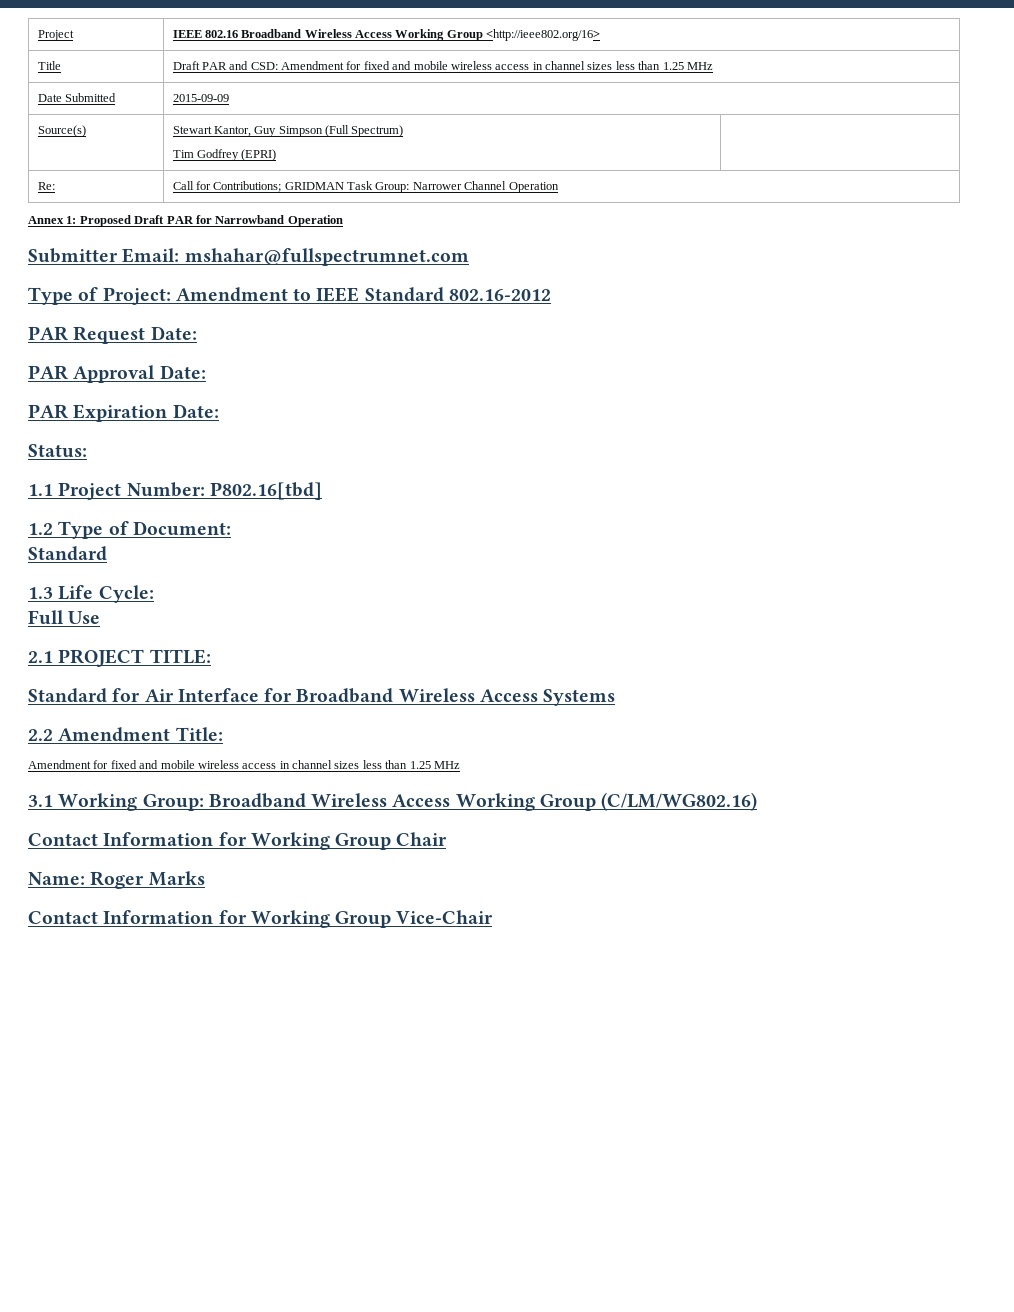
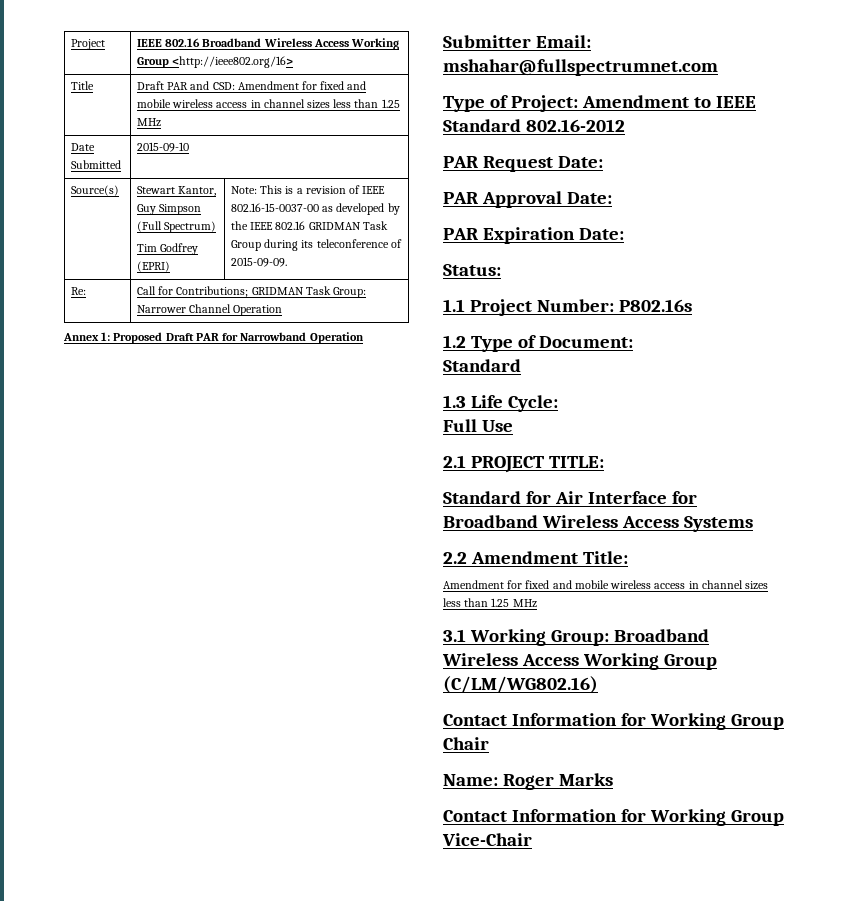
- Date Submitted | 2015-09-09
+ Date Submitted | 2015-09-10
  Source(s) | Stewart Kantor, Guy Simpson (Full Spectrum)
- Tim Godfrey (EPRI) |
+ Tim Godfrey (EPRI) | Note: This is a revision of IEEE 802.16-15-0037-00 as developed by the IEEE 802.16 GRIDMAN Task Group during its teleconference of 2015-09-09.
- 1.1 Project Number: P802.16[tbd]
+ 1.1 Project Number: P802.16s

